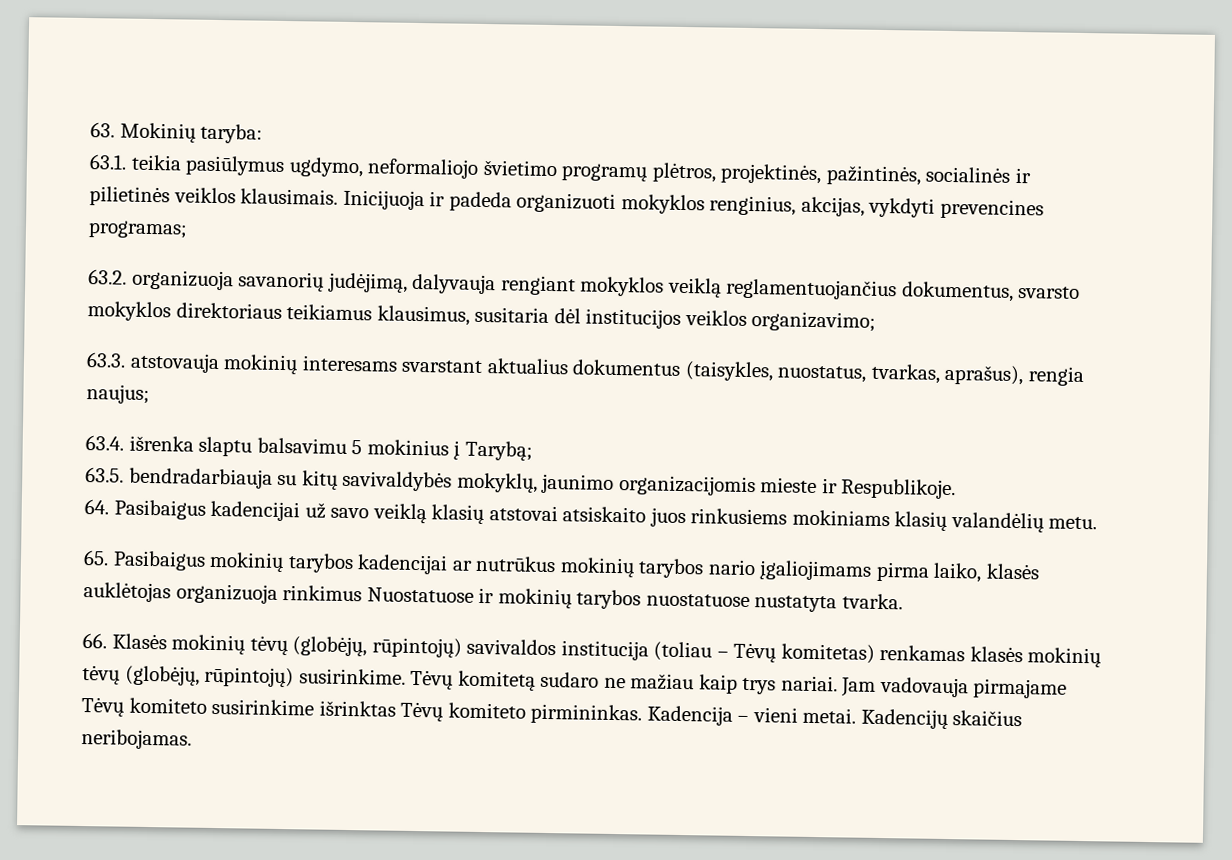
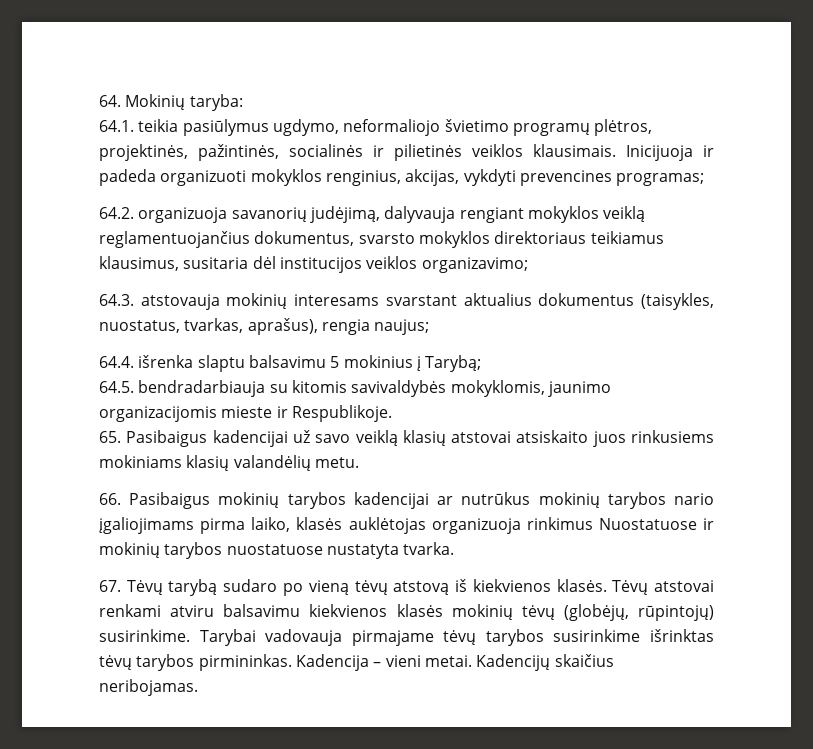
- 63. Mokinių taryba:
+ 64. Mokinių taryba:
- 63.1. teikia pasiūlymus ugdymo, neformaliojo švietimo programų plėtros, projektinės, pažintinės, socialinės ir pilietinės veiklos klausimais.
+ 64.1. teikia pasiūlymus ugdymo, neformaliojo švietimo programų plėtros, projektinės, pažintinės, socialinės ir pilietinės veiklos klausimais.
- 63.2. organizuoja savanorių judėjimą, dalyvauja rengiant mokyklos veiklą reglamentuojančius dokumentus, svarsto mokyklos direktoriaus teikiamus klausimus, susitaria dėl institucijos veiklos organizavimo;
+ 64.2. organizuoja savanorių judėjimą, dalyvauja rengiant mokyklos veiklą reglamentuojančius dokumentus, svarsto mokyklos direktoriaus teikiamus klausimus, susitaria dėl institucijos veiklos organizavimo;
- 63.3. atstovauja mokinių interesams svarstant aktualius dokumentus (taisykles, nuostatus, tvarkas, aprašus), rengia naujus;
+ 64.3. atstovauja mokinių interesams svarstant aktualius dokumentus (taisykles, nuostatus, tvarkas, aprašus), rengia naujus;
- 63.4. išrenka slaptu balsavimu 5 mokinius į Tarybą;
+ 64.4. išrenka slaptu balsavimu 5 mokinius į Tarybą;
- 63.5. bendradarbiauja su kitų savivaldybės mokyklų, jaunimo organizacijomis mieste ir Respublikoje.
+ 64.5. bendradarbiauja su kitomis savivaldybės mokyklomis, jaunimo organizacijomis mieste ir Respublikoje.
- 64. Pasibaigus kadencijai už savo veiklą klasių atstovai atsiskaito juos rinkusiems mokiniams klasių valandėlių metu.
+ 65. Pasibaigus kadencijai už savo veiklą klasių atstovai atsiskaito juos rinkusiems mokiniams klasių valandėlių metu.
- 65. Pasibaigus mokinių tarybos kadencijai ar nutrūkus mokinių tarybos nario įgaliojimams pirma laiko, klasės auklėtojas organizuoja rinkimus Nuostatuose ir mokinių tarybos nuostatuose nustatyta tvarka.
+ 66. Pasibaigus mokinių tarybos kadencijai ar nutrūkus mokinių tarybos nario įgaliojimams pirma laiko, klasės auklėtojas organizuoja rinkimus Nuostatuose ir mokinių tarybos nuostatuose nustatyta tvarka.
- 66. Klasės mokinių tėvų (globėjų, rūpintojų) savivaldos institucija (toliau – Tėvų komitetas) renkamas klasės mokinių tėvų (globėjų, rūpintojų) susirinkime.
+ 67. Tėvų tarybą sudaro po vieną tėvų atstovą iš kiekvienos klasės. Tėvų atstovai renkami atviru balsavimu kiekvienos klasės mokinių tėvų (globėjų, rūpintojų) susirinkime.
- Tėvų komitetą sudaro ne mažiau kaip trys nariai. Jam vadovauja pirmajame Tėvų komiteto susirinkime išrinktas Tėvų komiteto pirmininkas.
+ Tarybai vadovauja pirmajame tėvų tarybos susirinkime išrinktas tėvų tarybos pirmininkas.

